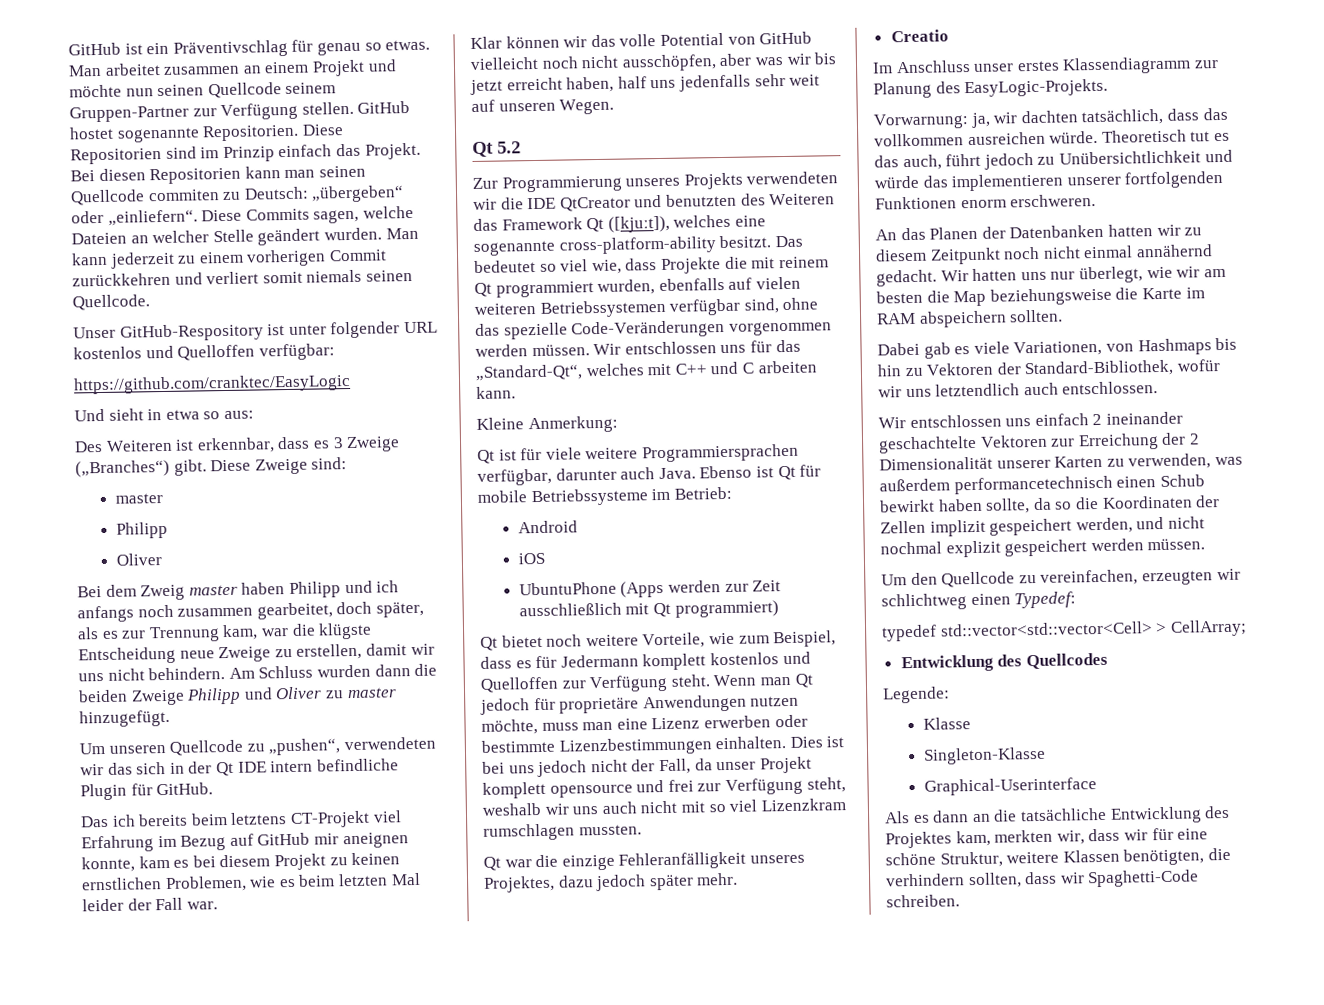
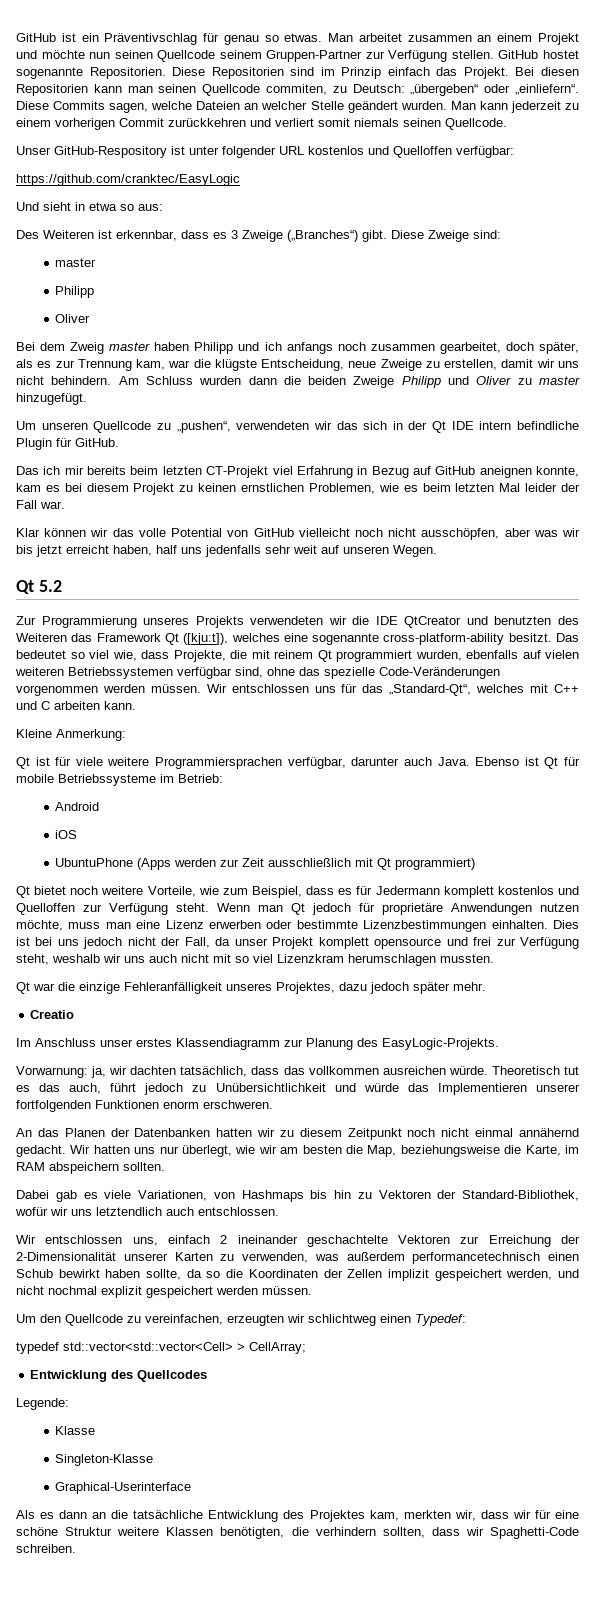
- Bei diesen Repositorien kann man seinen Quellcode commiten zu Deutsch: „übergeben“ oder „einliefern“.
+ Bei diesen Repositorien kann man seinen Quellcode commiten, zu Deutsch: „übergeben“ oder „einliefern“.
- Bei dem Zweig master haben Philipp und ich anfangs noch zusammen gearbeitet, doch später, als es zur Trennung kam, war die klügste Entscheidung neue Zweige zu erstellen, damit wir uns nicht behindern.
+ Bei dem Zweig master haben Philipp und ich anfangs noch zusammen gearbeitet, doch später, als es zur Trennung kam, war die klügste Entscheidung, neue Zweige zu erstellen, damit wir uns nicht behindern.
- Das ich bereits beim letztens CT-Projekt viel Erfahrung im Bezug auf GitHub mir aneignen konnte, kam es bei diesem Projekt zu keinen ernstlichen Problemen, wie es beim letzten Mal leider der Fall war.
+ Das ich mir bereits beim letzten CT-Projekt viel Erfahrung in Bezug auf GitHub aneignen konnte, kam es bei diesem Projekt zu keinen ernstlichen Problemen, wie es beim letzten Mal leider der Fall war.
- Das bedeutet so viel wie, dass Projekte die mit reinem Qt programmiert wurden, ebenfalls auf vielen weiteren Betriebssystemen verfügbar sind, ohne das spezielle Code-Veränderungen vorgenommen werden müssen.
+ Das bedeutet so viel wie, dass Projekte, die mit reinem Qt programmiert wurden, ebenfalls auf vielen weiteren Betriebssystemen verfügbar sind, ohne das spezielle Code-Veränderungen vorgenommen werden müssen.
- Dies ist bei uns jedoch nicht der Fall, da unser Projekt komplett opensource und frei zur Verfügung steht, weshalb wir uns auch nicht mit so viel Lizenzkram rumschlagen mussten.
+ Dies ist bei uns jedoch nicht der Fall, da unser Projekt komplett opensource und frei zur Verfügung steht, weshalb wir uns auch nicht mit so viel Lizenzkram herumschlagen mussten.
- Theoretisch tut es das auch, führt jedoch zu Unübersichtlichkeit und würde das implementieren unserer fortfolgenden Funktionen enorm erschweren.
+ Theoretisch tut es das auch, führt jedoch zu Unübersichtlichkeit und würde das Implementieren unserer fortfolgenden Funktionen enorm erschweren.
- Wir hatten uns nur überlegt, wie wir am besten die Map beziehungsweise die Karte im RAM abspeichern sollten.
+ Wir hatten uns nur überlegt, wie wir am besten die Map, beziehungsweise die Karte, im RAM abspeichern sollten.
- Wir entschlossen uns einfach 2 ineinander geschachtelte Vektoren zur Erreichung der 2 Dimensionalität unserer Karten zu verwenden, was außerdem performancetechnisch einen Schub bewirkt haben sollte, da so die Koordinaten der Zellen implizit gespeichert werden, und nicht nochmal explizit gespeichert werden müssen.
+ Wir entschlossen uns, einfach 2 ineinander geschachtelte Vektoren zur Erreichung der 2-Dimensionalität unserer Karten zu verwenden, was außerdem performancetechnisch einen Schub bewirkt haben sollte, da so die Koordinaten der Zellen implizit gespeichert werden, und nicht nochmal explizit gespeichert werden müssen.
- Als es dann an die tatsächliche Entwicklung des Projektes kam, merkten wir, dass wir für eine schöne Struktur, weitere Klassen benötigten, die verhindern sollten, dass wir Spaghetti-Code schreiben.
+ Als es dann an die tatsächliche Entwicklung des Projektes kam, merkten wir, dass wir für eine schöne Struktur weitere Klassen benötigten, die verhindern sollten, dass wir Spaghetti-Code schreiben.

